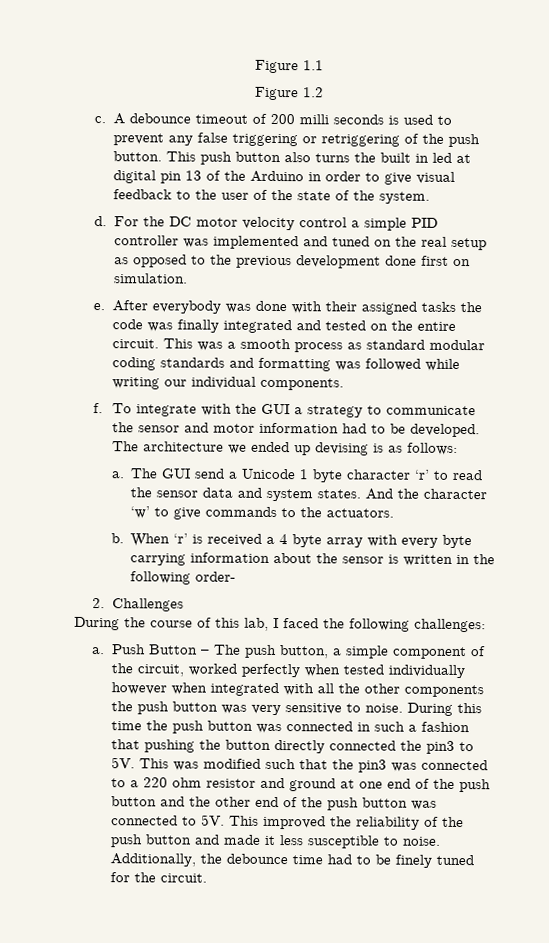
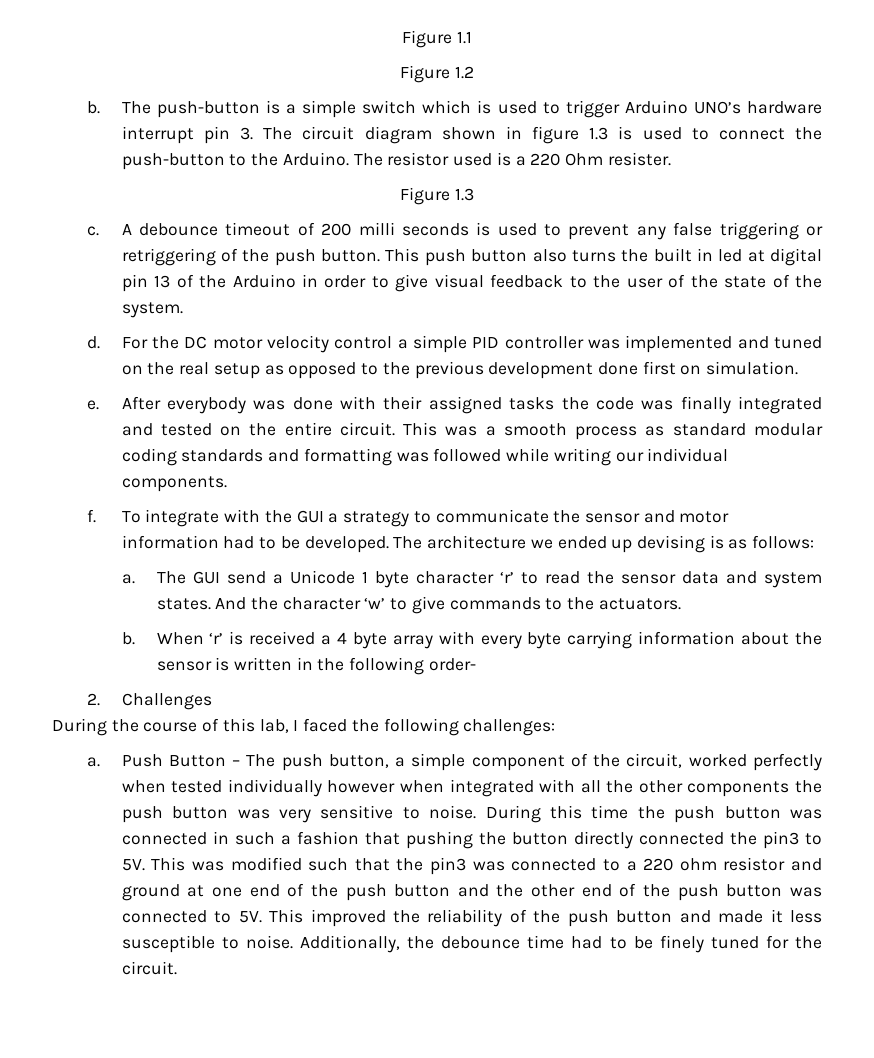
+ b. The push-button is a simple switch which is used to trigger Arduino UNO’s hardware interrupt pin 3. The circuit diagram shown in figure 1.3 is used to connect the push-button to the Arduino. The resistor used is a 220 Ohm resister.
+ Figure 1.3

